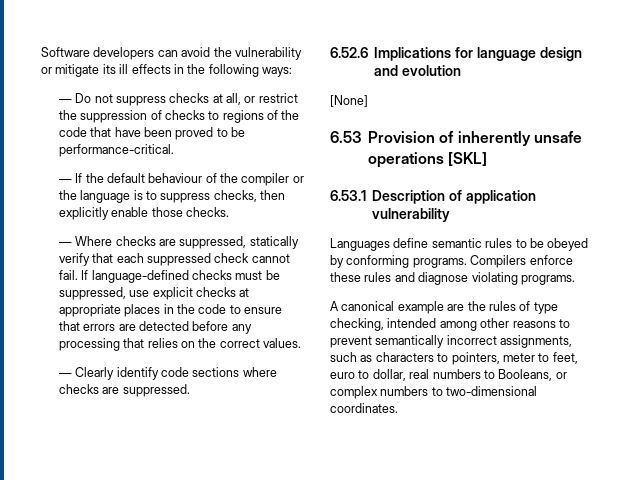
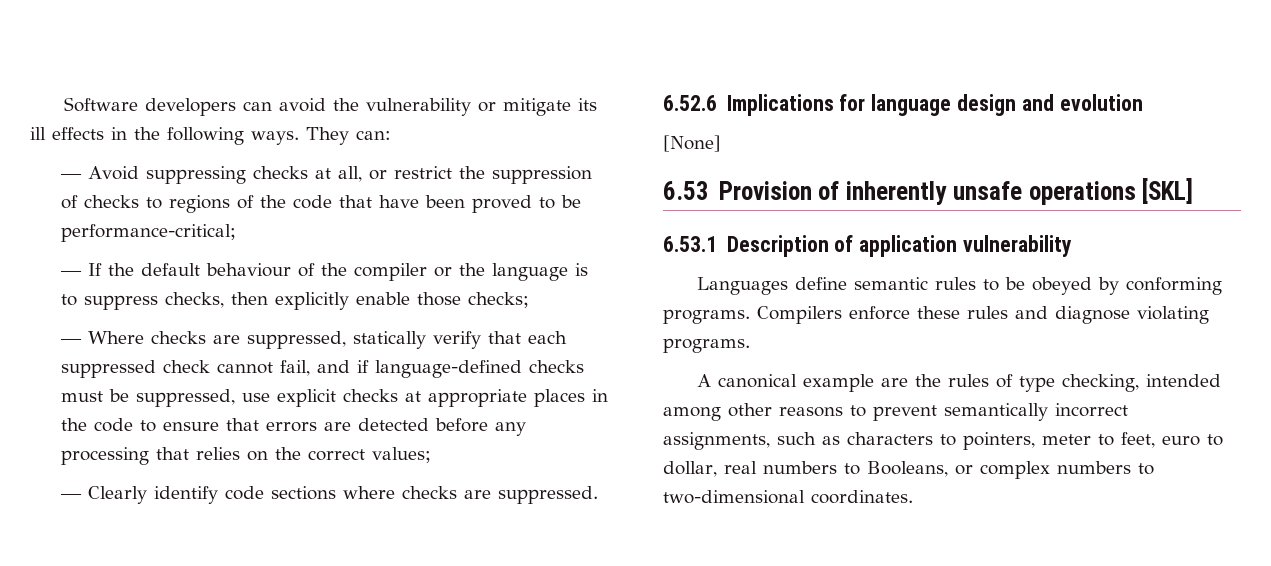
- Software developers can avoid the vulnerability or mitigate its ill effects in the following ways:
- — Do not suppress checks at all, or restrict the suppression of checks to regions of the code that have been proved to be performance-critical.
+ Software developers can avoid the vulnerability or mitigate its ill effects in the following ways. They can:
+ — Avoid suppressing checks at all, or restrict the suppression of checks to regions of the code that have been proved to be performance-critical;
- — If the default behaviour of the compiler or the language is to suppress checks, then explicitly enable those checks.
+ — If the default behaviour of the compiler or the language is to suppress checks, then explicitly enable those checks;
- — Where checks are suppressed, statically verify that each suppressed check cannot fail. If language-defined checks must be suppressed, use explicit checks at appropriate places in the code to ensure that errors are detected before any processing that relies on the correct values.
+ — Where checks are suppressed, statically verify that each suppressed check cannot fail, and if language-defined checks must be suppressed, use explicit checks at appropriate places in the code to ensure that errors are detected before any processing that relies on the correct values;

